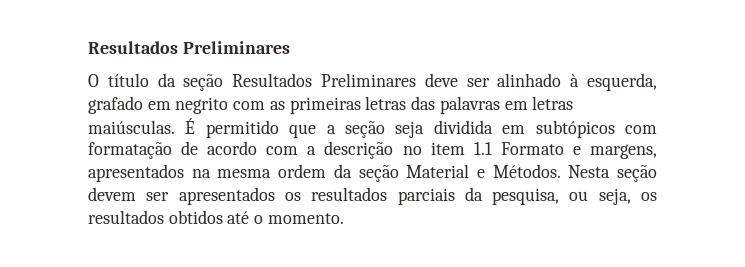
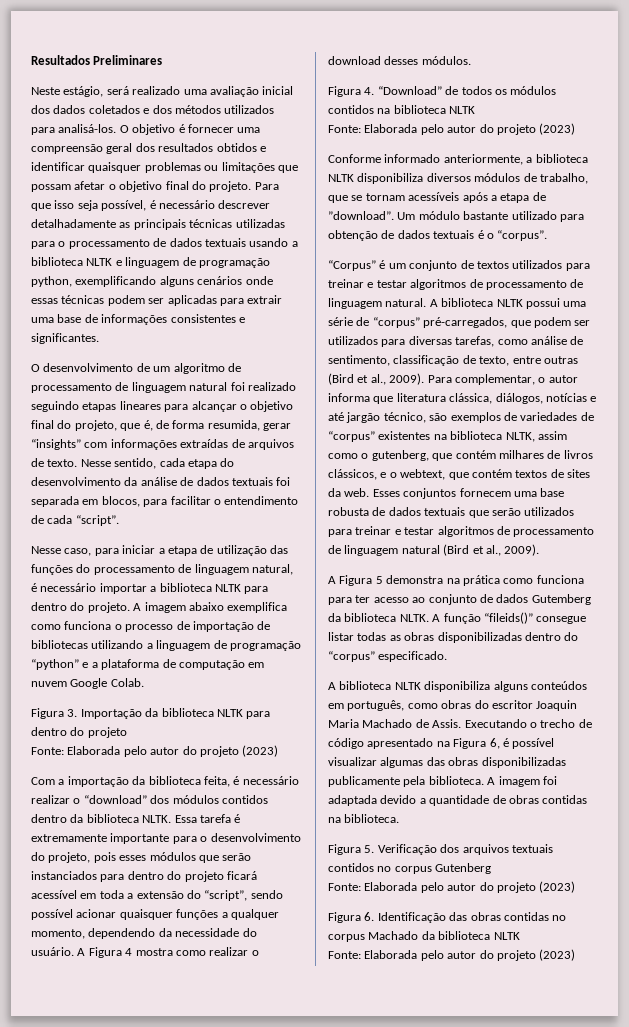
- O título da seção Resultados Preliminares deve ser alinhado à esquerda, grafado em negrito com as primeiras letras das palavras em letras maiúsculas. É permitido que a seção seja dividida em subtópicos com formatação de acordo com a descrição no item 1.1 Formato e margens, apresentados na mesma ordem da seção Material e Métodos. Nesta seção devem ser apresentados os resultados parciais da pesquisa, ou seja, os resultados obtidos até o momento.
+ Neste estágio, será realizado uma avaliação inicial dos dados coletados e dos métodos utilizados para analisá-los. O objetivo é fornecer uma compreensão geral dos resultados obtidos e identificar quaisquer problemas ou limitações que possam afetar o objetivo final do projeto. Para que isso seja possível, é necessário descrever detalhadamente as principais técnicas utilizadas para o processamento de dados textuais usando a biblioteca NLTK e linguagem de programação python, exemplificando alguns cenários onde essas técnicas podem ser aplicadas para extrair uma base de informações consistentes e significantes.
+ O desenvolvimento de um algoritmo de processamento de linguagem natural foi realizado seguindo etapas lineares para alcançar o objetivo final do projeto, que é, de forma resumida, gerar “insights” com informações extraídas de arquivos de texto. Nesse sentido, cada etapa do desenvolvimento da análise de dados textuais foi separada em blocos, para facilitar o entendimento de cada “script”.
+ Nesse caso, para iniciar a etapa de utilização das funções do processamento de linguagem natural, é necessário importar a biblioteca NLTK para dentro do projeto. A imagem abaixo exemplifica como funciona o processo de importação de bibliotecas utilizando a linguagem de programação “python” e a plataforma de computação em nuvem Google Colab.
+ Figura 3. Importação da biblioteca NLTK para dentro do projeto
+ Fonte: Elaborada pelo autor do projeto (2023)
+ Com a importação da biblioteca feita, é necessário realizar o “download” dos módulos contidos dentro da biblioteca NLTK. Essa tarefa é extremamente importante para o desenvolvimento do projeto, pois esses módulos que serão instanciados para dentro do projeto ficará acessível em toda a extensão do “script”, sendo possível acionar quaisquer funções a qualquer momento, dependendo da necessidade do usuário. A Figura 4 mostra como realizar o download desses módulos.
+ Figura 4. “Download” de todos os módulos contidos na biblioteca NLTK
+ Fonte: Elaborada pelo autor do projeto (2023)
+ Conforme informado anteriormente, a biblioteca NLTK disponibiliza diversos módulos de trabalho, que se tornam acessíveis após a etapa de ”download”. Um módulo bastante utilizado para obtenção de dados textuais é o “corpus”.
+ “Corpus” é um conjunto de textos utilizados para treinar e testar algoritmos de processamento de linguagem natural. A biblioteca NLTK possui uma série de “corpus” pré-carregados, que podem ser utilizados para diversas tarefas, como análise de sentimento, classificação de texto, entre outras (Bird et al., 2009). Para complementar, o autor informa que literatura clássica, diálogos, notícias e até jargão técnico, são exemplos de variedades de “corpus” existentes na biblioteca NLTK, assim como o gutenberg, que contém milhares de livros clássicos, e o webtext, que contém textos de sites da web. Esses conjuntos fornecem uma base robusta de dados textuais que serão utilizados para treinar e testar algoritmos de processamento de linguagem natural (Bird et al., 2009).
+ A Figura 5 demonstra na prática como funciona para ter acesso ao conjunto de dados Gutemberg da biblioteca NLTK. A função “fileids()” consegue listar todas as obras disponibilizadas dentro do “corpus” especificado.
+ A biblioteca NLTK disponibiliza alguns conteúdos em português, como obras do escritor Joaquin Maria Machado de Assis. Executando o trecho de código apresentado na Figura 6, é possível visualizar algumas das obras disponibilizadas publicamente pela biblioteca. A imagem foi adaptada devido a quantidade de obras contidas na biblioteca.
+ Figura 5. Verificação dos arquivos textuais contidos no corpus Gutenberg
+ Fonte: Elaborada pelo autor do projeto (2023)
+ Figura 6. Identificação das obras contidas no corpus Machado da biblioteca NLTK
+ Fonte: Elaborada pelo autor do projeto (2023)

